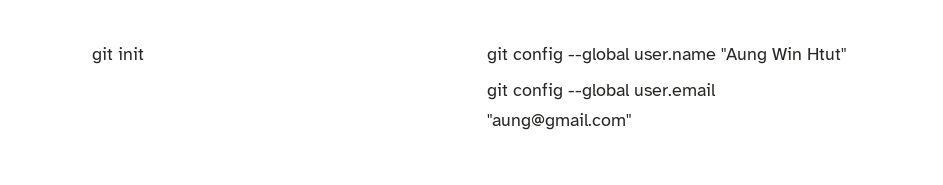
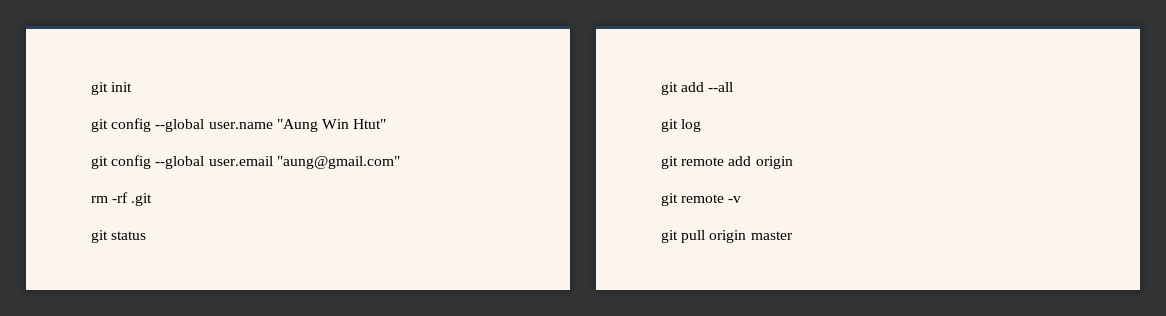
+ rm -rf .git
+ git status
+ git add --all
+ git log
+ git remote add origin
+ git remote -v
+ git pull origin master

